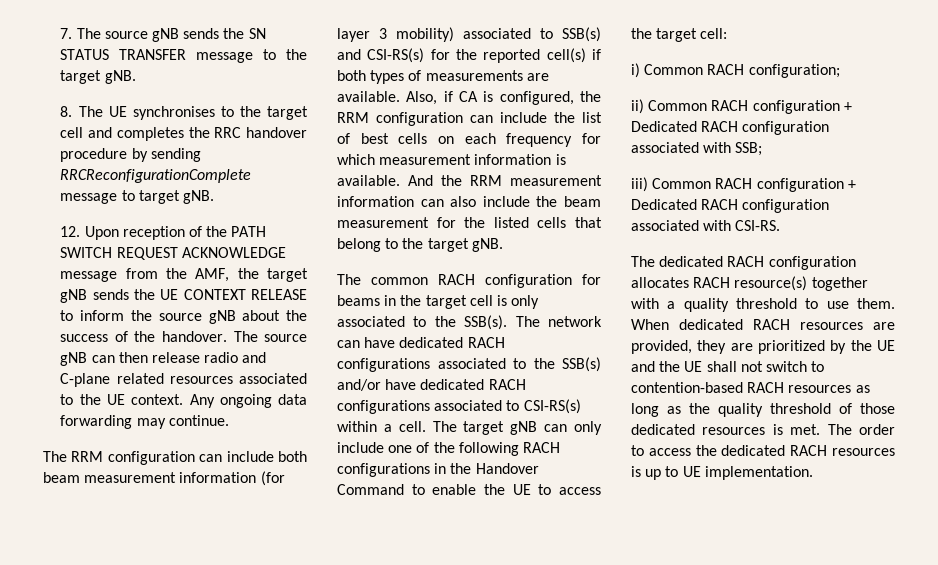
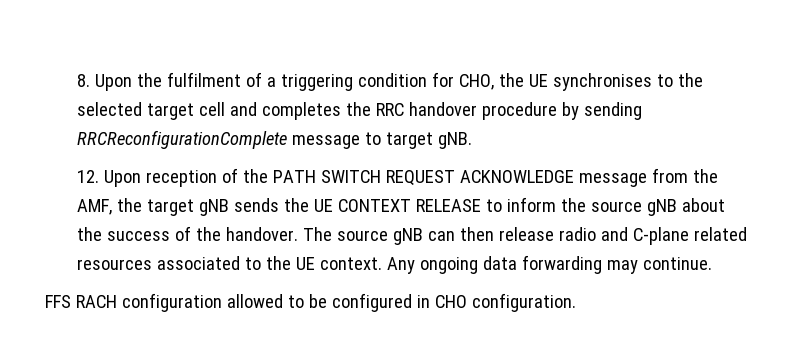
- 7. The source gNB sends the SN STATUS TRANSFER message to the target gNB.
- 8. The UE synchronises to the target cell and completes the RRC handover procedure by sending RRCReconfigurationComplete message to target gNB.
+ 8. Upon the fulfilment of a triggering condition for CHO, the UE synchronises to the selected target cell and completes the RRC handover procedure by sending RRCReconfigurationComplete message to target gNB.
- The RRM configuration can include both beam measurement information (for layer 3 mobility) associated to SSB(s) and CSI-RS(s) for the reported cell(s) if both types of measurements are available. Also, if CA is configured, the RRM configuration can include the list of best cells on each frequency for which measurement information is available. And the RRM measurement information can also include the beam measurement for the listed cells that belong to the target gNB.
- The common RACH configuration for beams in the target cell is only associated to the SSB(s). The network can have dedicated RACH configurations associated to the SSB(s) and/or have dedicated RACH configurations associated to CSI-RS(s) within a cell. The target gNB can only include one of the following RACH configurations in the Handover Command to enable the UE to access the target cell:
- i) Common RACH configuration;
- ii) Common RACH configuration + Dedicated RACH configuration associated with SSB;
- iii) Common RACH configuration + Dedicated RACH configuration associated with CSI-RS.
- The dedicated RACH configuration allocates RACH resource(s) together with a quality threshold to use them. When dedicated RACH resources are provided, they are prioritized by the UE and the UE shall not switch to contention-based RACH resources as long as the quality threshold of those dedicated resources is met. The order to access the dedicated RACH resources is up to UE implementation.
+ FFS RACH configuration allowed to be configured in CHO configuration.

